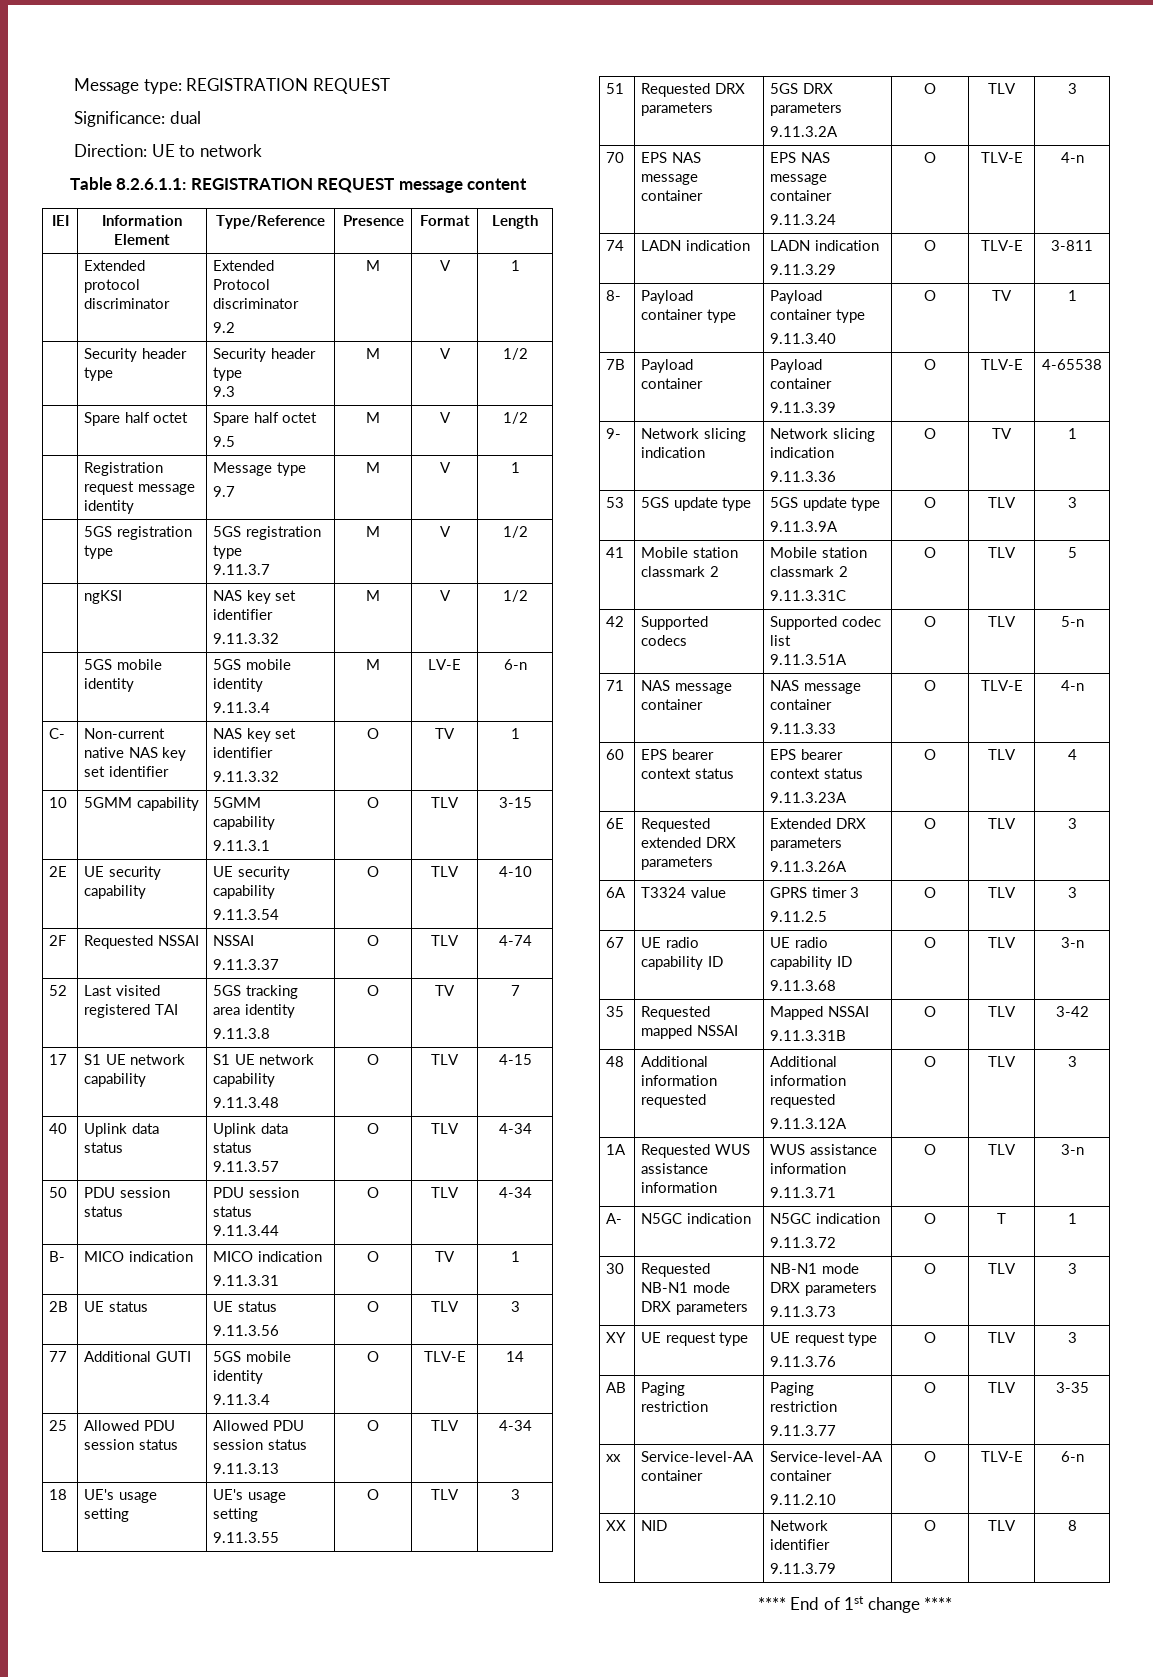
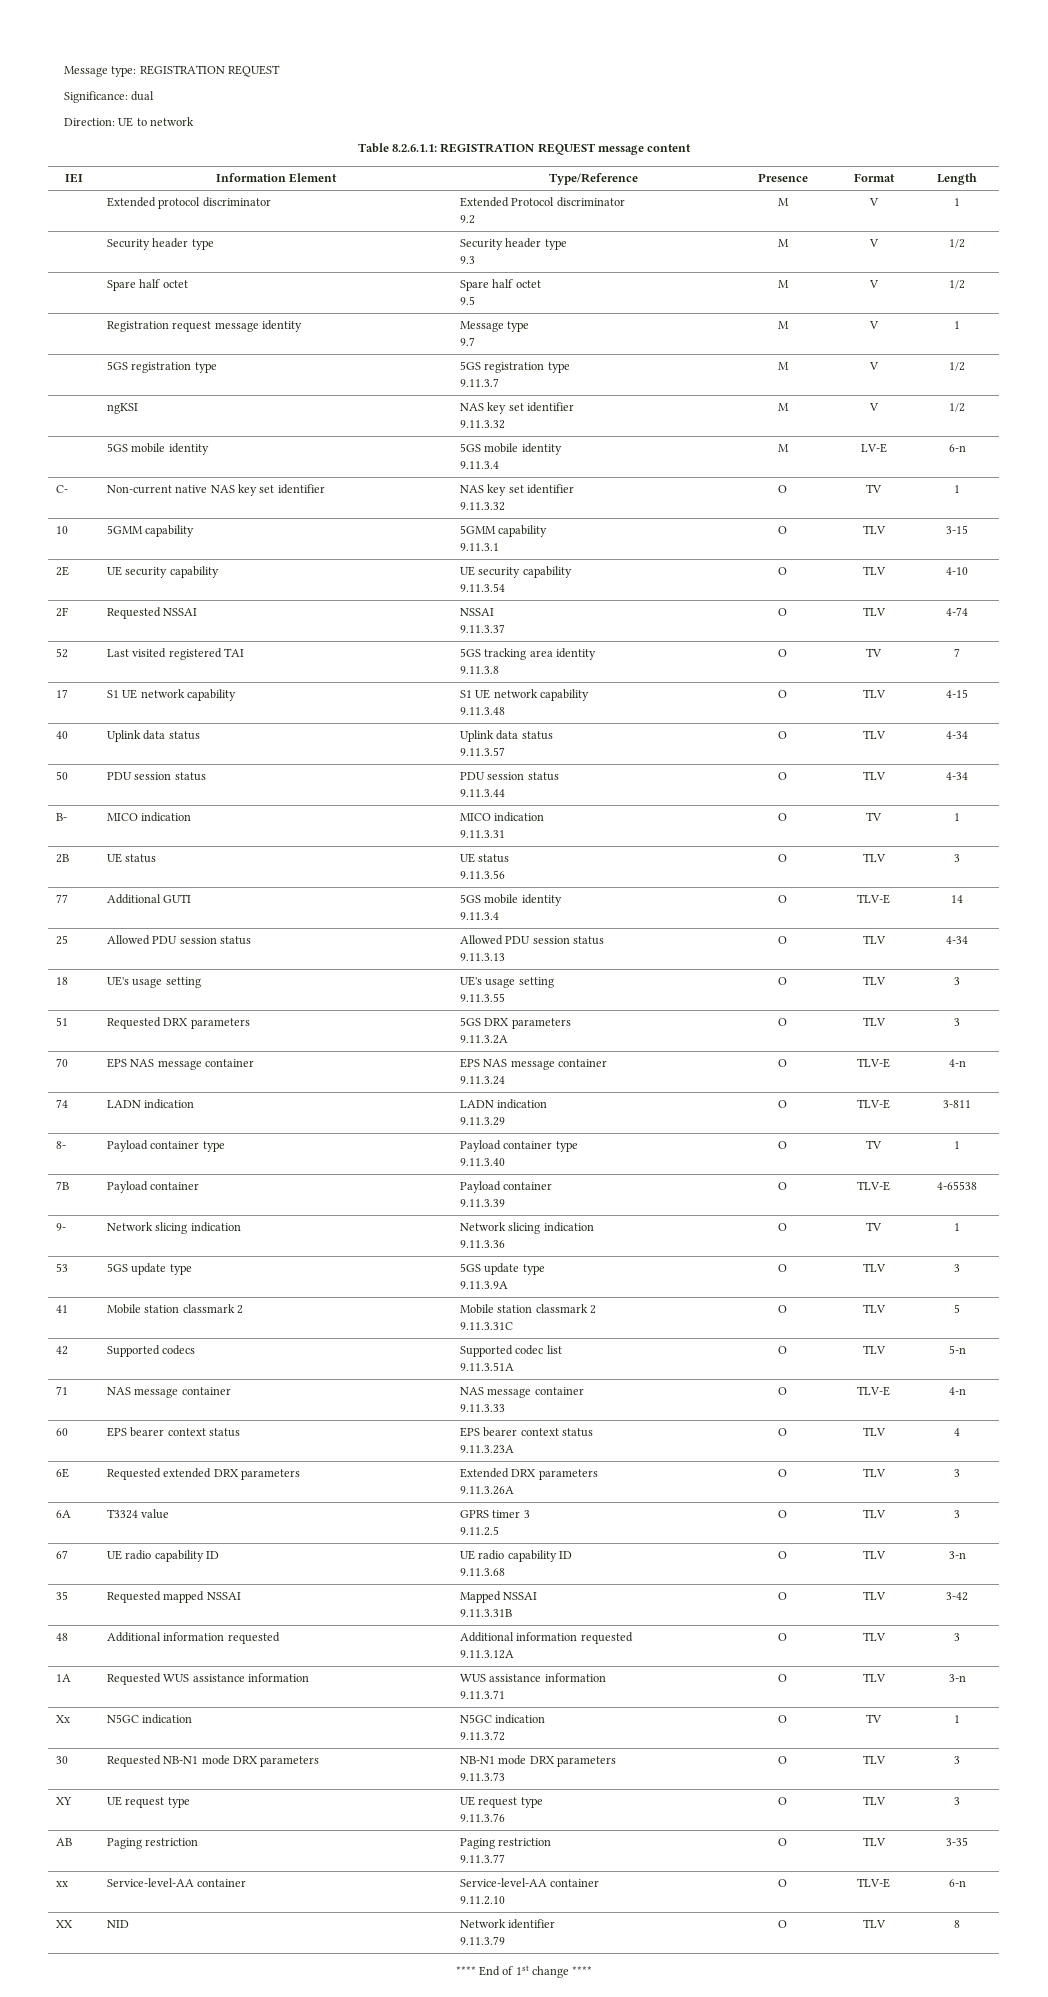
- A- | N5GC indication | N5GC indication
- 9.11.3.72 | O | T | 1
+ Xx | N5GC indication | N5GC indication
+ 9.11.3.72 | O | TV | 1

